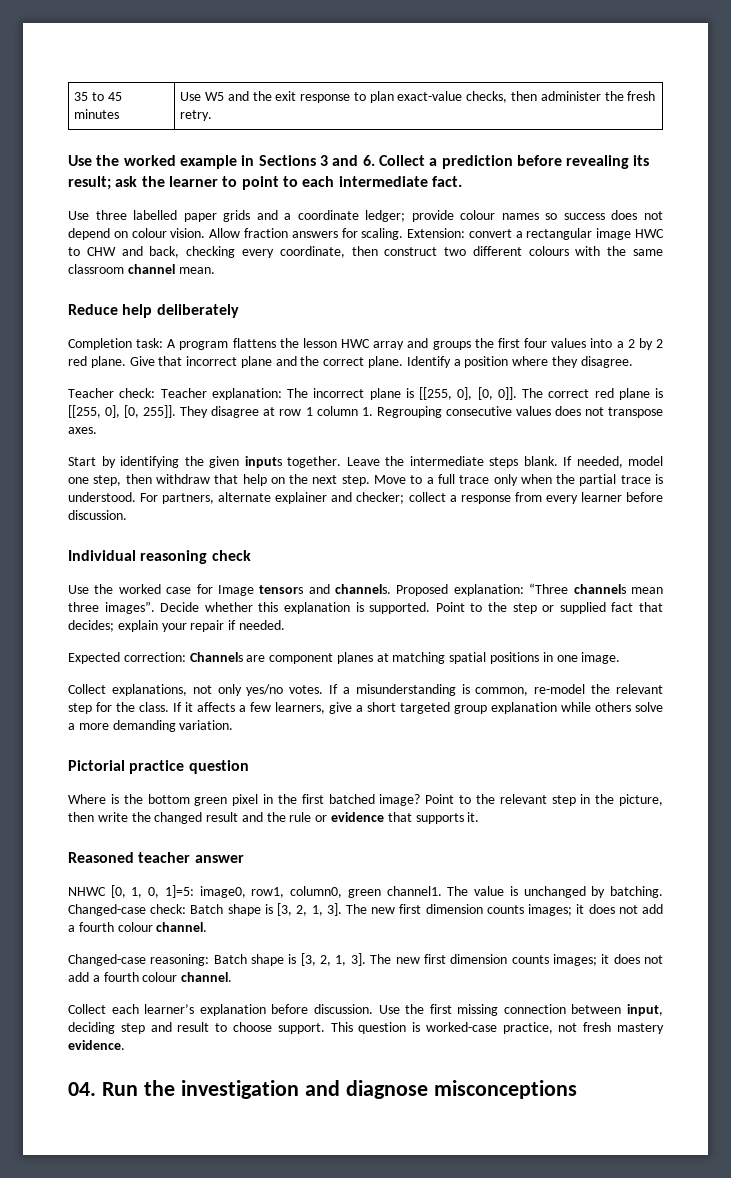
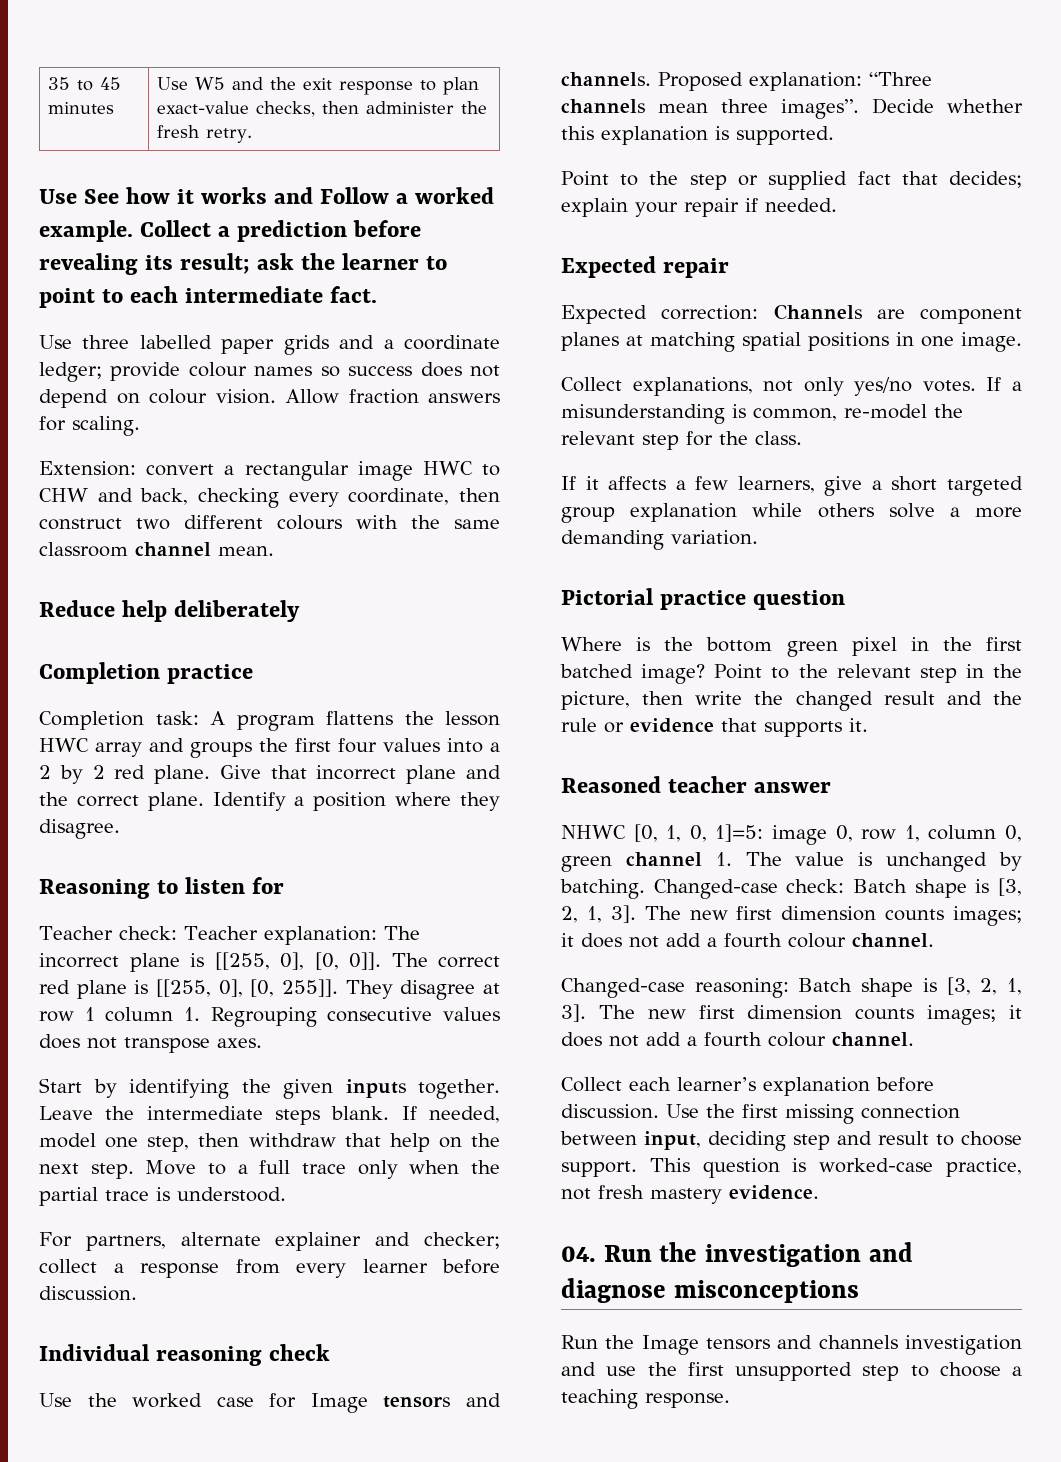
- Use the worked example in Sections 3 and 6. Collect a prediction before revealing its result; ask the learner to point to each intermediate fact.
+ Use See how it works and Follow a worked example. Collect a prediction before revealing its result; ask the learner to point to each intermediate fact.
- Allow fraction answers for scaling. Extension: convert a rectangular image HWC to CHW and back, checking every coordinate, then construct two different colours with the same classroom channel mean.
+ Allow fraction answers for scaling.
+ Extension: convert a rectangular image HWC to CHW and back, checking every coordinate, then construct two different colours with the same classroom channel mean.
+ Completion practice
+ Reasoning to listen for
- Move to a full trace only when the partial trace is understood. For partners, alternate explainer and checker; collect a response from every learner before discussion.
+ Move to a full trace only when the partial trace is understood.
+ For partners, alternate explainer and checker; collect a response from every learner before discussion.
- Decide whether this explanation is supported. Point to the step or supplied fact that decides; explain your repair if needed.
+ Decide whether this explanation is supported.
+ Point to the step or supplied fact that decides; explain your repair if needed.
+ Expected repair
- If a misunderstanding is common, re-model the relevant step for the class. If it affects a few learners, give a short targeted group explanation while others solve a more demanding variation.
+ If a misunderstanding is common, re-model the relevant step for the class.
+ If it affects a few learners, give a short targeted group explanation while others solve a more demanding variation.
- NHWC [0, 1, 0, 1]=5: image0, row1, column0, green channel1. The value is unchanged by batching.
+ NHWC [0, 1, 0, 1]=5: image 0, row 1, column 0, green channel 1. The value is unchanged by batching.
+ Run the Image tensors and channels investigation and use the first unsupported step to choose a teaching response.

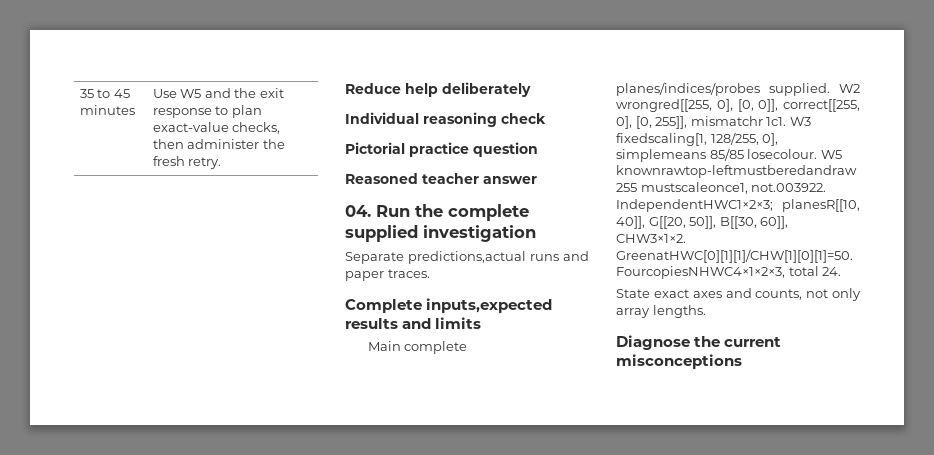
- Use See how it works and Follow a worked example. Collect a prediction before revealing its result; ask the learner to point to each intermediate fact.
- Use three labelled paper grids and a coordinate ledger; provide colour names so success does not depend on colour vision. Allow fraction answers for scaling.
- Extension: convert a rectangular image HWC to CHW and back, checking every coordinate, then construct two different colours with the same classroom channel mean.
  Reduce help deliberately
- Completion practice
- Completion task: A program flattens the lesson HWC array and groups the first four values into a 2 by 2 red plane. Give that incorrect plane and the correct plane. Identify a position where they disagree.
- Reasoning to listen for
- Teacher check: Teacher explanation: The incorrect plane is [[255, 0], [0, 0]]. The correct red plane is [[255, 0], [0, 255]]. They disagree at row 1 column 1. Regrouping consecutive values does not transpose axes.
- Start by identifying the given inputs together. Leave the intermediate steps blank. If needed, model one step, then withdraw that help on the next step. Move to a full trace only when the partial trace is understood.
- For partners, alternate explainer and checker; collect a response from every learner before discussion.
  Individual reasoning check
- Use the worked case for Image tensors and channels. Proposed explanation: “Three channels mean three images”. Decide whether this explanation is supported.
- Point to the step or supplied fact that decides; explain your repair if needed.
- Expected repair
- Expected correction: Channels are component planes at matching spatial positions in one image.
- Collect explanations, not only yes/no votes. If a misunderstanding is common, re-model the relevant step for the class.
- If it affects a few learners, give a short targeted group explanation while others solve a more demanding variation.
  Pictorial practice question
- Where is the bottom green pixel in the first batched image? Point to the relevant step in the picture, then write the changed result and the rule or evidence that supports it.
  Reasoned teacher answer
- NHWC [0, 1, 0, 1]=5: image 0, row 1, column 0, green channel 1. The value is unchanged by batching. Changed-case check: Batch shape is [3, 2, 1, 3]. The new first dimension counts images; it does not add a fourth colour channel.
- Changed-case reasoning: Batch shape is [3, 2, 1, 3]. The new first dimension counts images; it does not add a fourth colour channel.
- Collect each learner’s explanation before discussion. Use the first missing connection between input, deciding step and result to choose support. This question is worked-case practice, not fresh mastery evidence.
- 04. Run the investigation and diagnose misconceptions
- Run the Image tensors and channels investigation and use the first unsupported step to choose a teaching response.
+ 04. Run the complete supplied investigation
+ Separate predictions,actual runs and paper traces.
+ Complete inputs,expected results and limits
+ Main complete planes/indices/probes supplied. W2 wrongred[[255, 0], [0, 0]], correct[[255, 0], [0, 255]], mismatchr 1c1. W3 fixedscaling[1, 128/255, 0], simplemeans 85/85 losecolour. W5 knownrawtop-leftmustberedandraw 255 mustscaleonce1, not.003922. IndependentHWC1×2×3; planesR[[10, 40]], G[[20, 50]], B[[30, 60]], CHW3×1×2. GreenatHWC[0][1][1]/CHW[1][0][1]=50. FourcopiesNHWC4×1×2×3, total 24.
+ State exact axes and counts, not only array lengths.
+ Diagnose the current misconceptions

